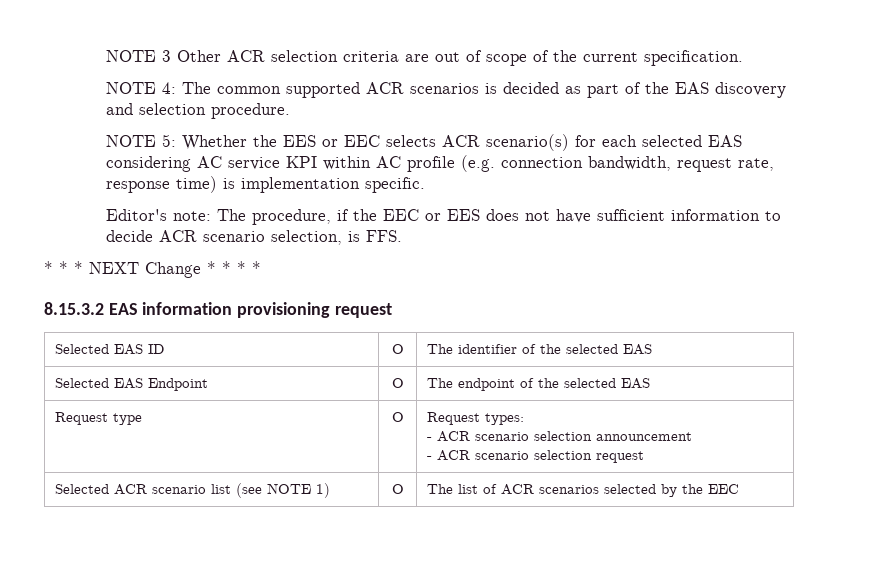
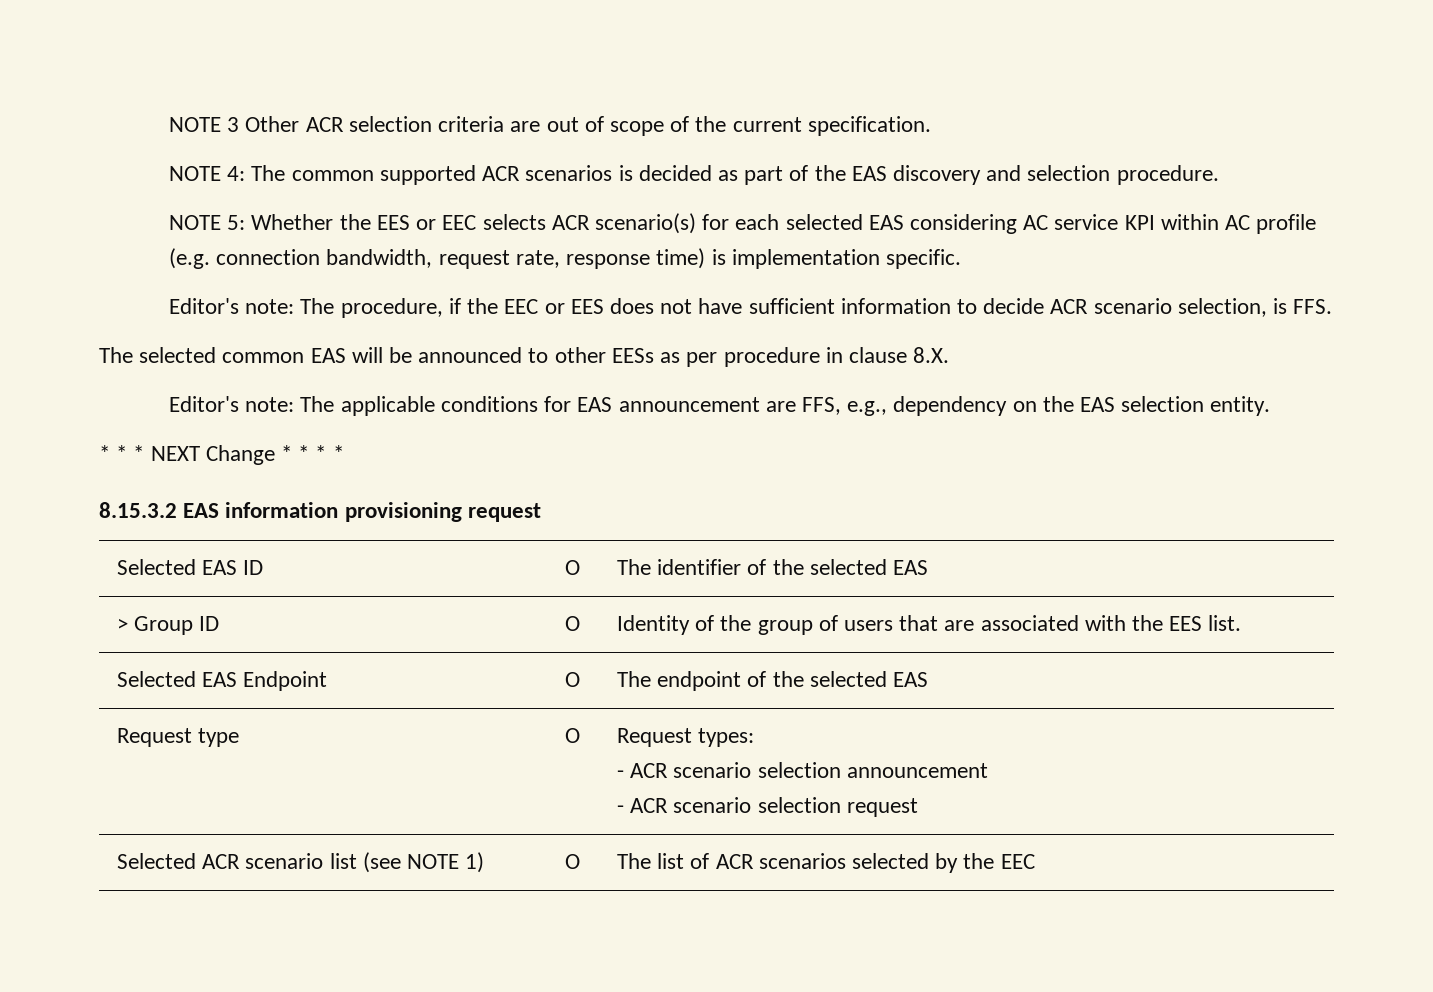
+ The selected common EAS will be announced to other EESs as per procedure in clause 8.X.
+ Editor's note: The applicable conditions for EAS announcement are FFS, e.g., dependency on the EAS selection entity.
+ > Group ID | O | Identity of the group of users that are associated with the EES list.

